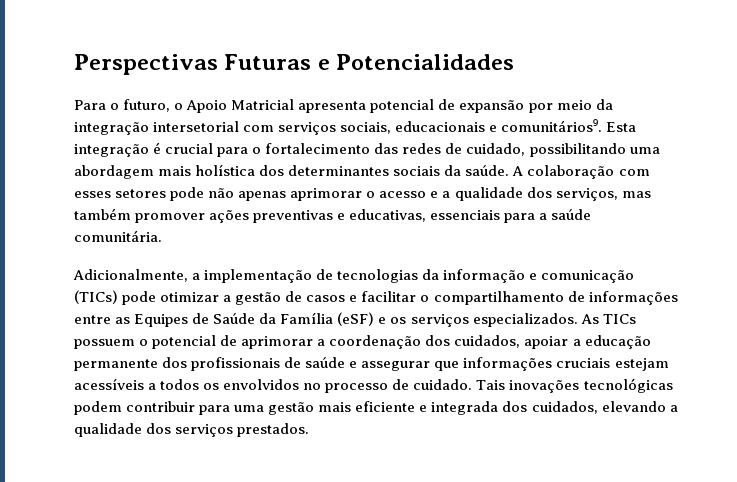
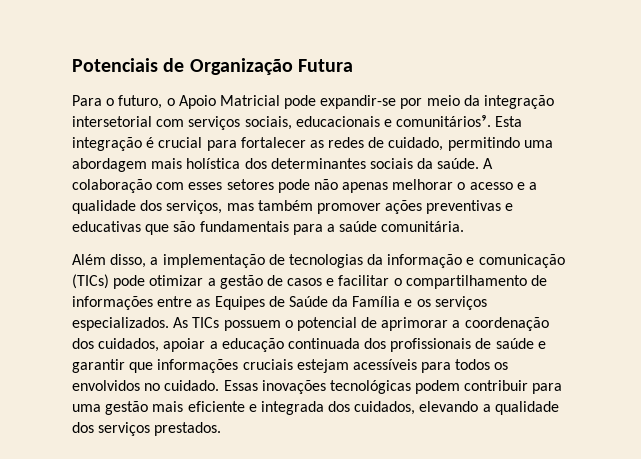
- Perspectivas Futuras e Potencialidades
+ Potenciais de Organização Futura
- Para o futuro, o Apoio Matricial apresenta potencial de expansão por meio da integração intersetorial com serviços sociais, educacionais e comunitários⁹.
+ Para o futuro, o Apoio Matricial pode expandir-se por meio da integração intersetorial com serviços sociais, educacionais e comunitários⁹.
- Esta integração é crucial para o fortalecimento das redes de cuidado, possibilitando uma abordagem mais holística dos determinantes sociais da saúde.
+ Esta integração é crucial para fortalecer as redes de cuidado, permitindo uma abordagem mais holística dos determinantes sociais da saúde.
- A colaboração com esses setores pode não apenas aprimorar o acesso e a qualidade dos serviços, mas também promover ações preventivas e educativas, essenciais para a saúde comunitária.
+ A colaboração com esses setores pode não apenas melhorar o acesso e a qualidade dos serviços, mas também promover ações preventivas e educativas que são fundamentais para a saúde comunitária.
- Adicionalmente, a implementação de tecnologias da informação e comunicação (TICs) pode otimizar a gestão de casos e facilitar o compartilhamento de informações entre as Equipes de Saúde da Família (eSF) e os serviços especializados.
+ Além disso, a implementação de tecnologias da informação e comunicação (TICs) pode otimizar a gestão de casos e facilitar o compartilhamento de informações entre as Equipes de Saúde da Família e os serviços especializados.
- As TICs possuem o potencial de aprimorar a coordenação dos cuidados, apoiar a educação permanente dos profissionais de saúde e assegurar que informações cruciais estejam acessíveis a todos os envolvidos no processo de cuidado. Tais inovações tecnológicas podem contribuir para uma gestão mais eficiente e integrada dos cuidados, elevando a qualidade dos serviços prestados.
+ As TICs possuem o potencial de aprimorar a coordenação dos cuidados, apoiar a educação continuada dos profissionais de saúde e garantir que informações cruciais estejam acessíveis para todos os envolvidos no cuidado. Essas inovações tecnológicas podem contribuir para uma gestão mais eficiente e integrada dos cuidados, elevando a qualidade dos serviços prestados.

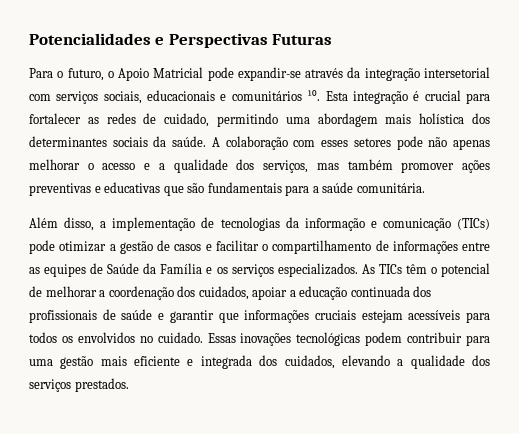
- Potenciais de Organização Futura
+ Potencialidades e Perspectivas Futuras
- Para o futuro, o Apoio Matricial pode expandir-se por meio da integração intersetorial com serviços sociais, educacionais e comunitários⁹. Esta integração é crucial para fortalecer as redes de cuidado, permitindo uma abordagem mais holística dos determinantes sociais da saúde.
+ Para o futuro, o Apoio Matricial pode expandir-se através da integração intersetorial com serviços sociais, educacionais e comunitários ¹⁰. Esta integração é crucial para fortalecer as redes de cuidado, permitindo uma abordagem mais holística dos determinantes sociais da saúde.
- Além disso, a implementação de tecnologias da informação e comunicação (TICs) pode otimizar a gestão de casos e facilitar o compartilhamento de informações entre as Equipes de Saúde da Família e os serviços especializados.
+ Além disso, a implementação de tecnologias da informação e comunicação (TICs) pode otimizar a gestão de casos e facilitar o compartilhamento de informações entre as equipes de Saúde da Família e os serviços especializados.
- As TICs possuem o potencial de aprimorar a coordenação dos cuidados, apoiar a educação continuada dos profissionais de saúde e garantir que informações cruciais estejam acessíveis para todos os envolvidos no cuidado.
+ As TICs têm o potencial de melhorar a coordenação dos cuidados, apoiar a educação continuada dos profissionais de saúde e garantir que informações cruciais estejam acessíveis para todos os envolvidos no cuidado.

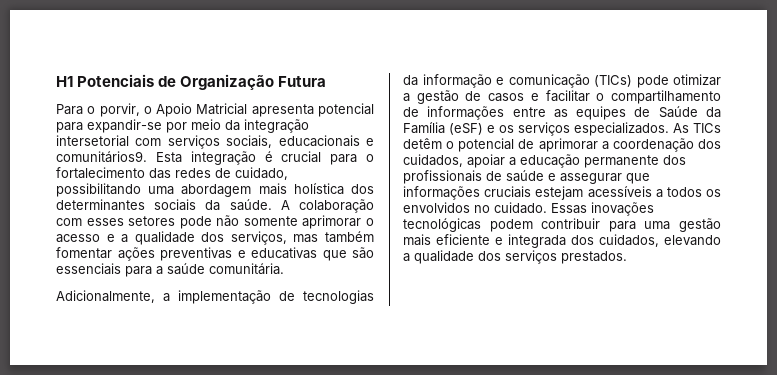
- Potencialidades e Perspectivas Futuras
+ H1 Potenciais de Organização Futura
- Para o futuro, o Apoio Matricial pode expandir-se através da integração intersetorial com serviços sociais, educacionais e comunitários ¹⁰. Esta integração é crucial para fortalecer as redes de cuidado, permitindo uma abordagem mais holística dos determinantes sociais da saúde.
+ Para o porvir, o Apoio Matricial apresenta potencial para expandir-se por meio da integração intersetorial com serviços sociais, educacionais e comunitários9. Esta integração é crucial para o fortalecimento das redes de cuidado, possibilitando uma abordagem mais holística dos determinantes sociais da saúde.
- A colaboração com esses setores pode não apenas melhorar o acesso e a qualidade dos serviços, mas também promover ações preventivas e educativas que são fundamentais para a saúde comunitária.
+ A colaboração com esses setores pode não somente aprimorar o acesso e a qualidade dos serviços, mas também fomentar ações preventivas e educativas que são essenciais para a saúde comunitária.
- Além disso, a implementação de tecnologias da informação e comunicação (TICs) pode otimizar a gestão de casos e facilitar o compartilhamento de informações entre as equipes de Saúde da Família e os serviços especializados.
+ Adicionalmente, a implementação de tecnologias da informação e comunicação (TICs) pode otimizar a gestão de casos e facilitar o compartilhamento de informações entre as equipes de Saúde da Família (eSF) e os serviços especializados.
- As TICs têm o potencial de melhorar a coordenação dos cuidados, apoiar a educação continuada dos profissionais de saúde e garantir que informações cruciais estejam acessíveis para todos os envolvidos no cuidado.
+ As TICs detêm o potencial de aprimorar a coordenação dos cuidados, apoiar a educação permanente dos profissionais de saúde e assegurar que informações cruciais estejam acessíveis a todos os envolvidos no cuidado.

